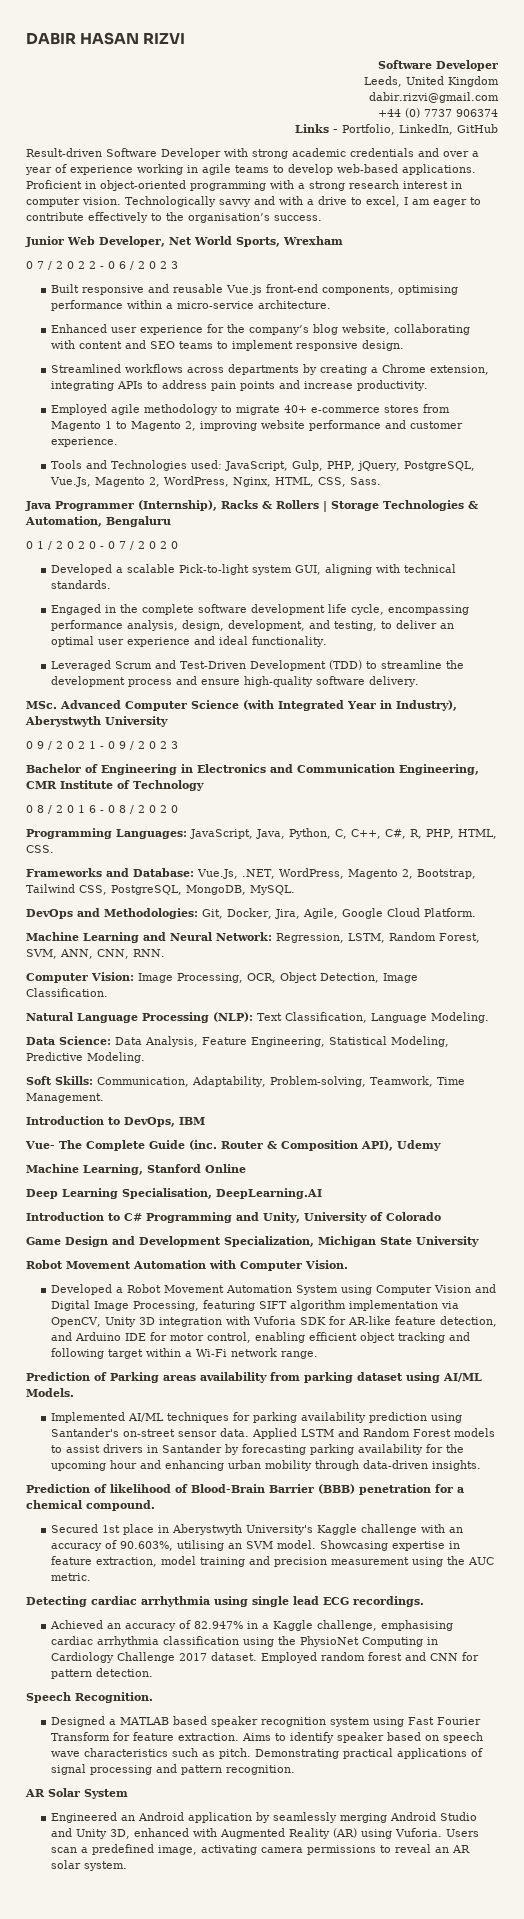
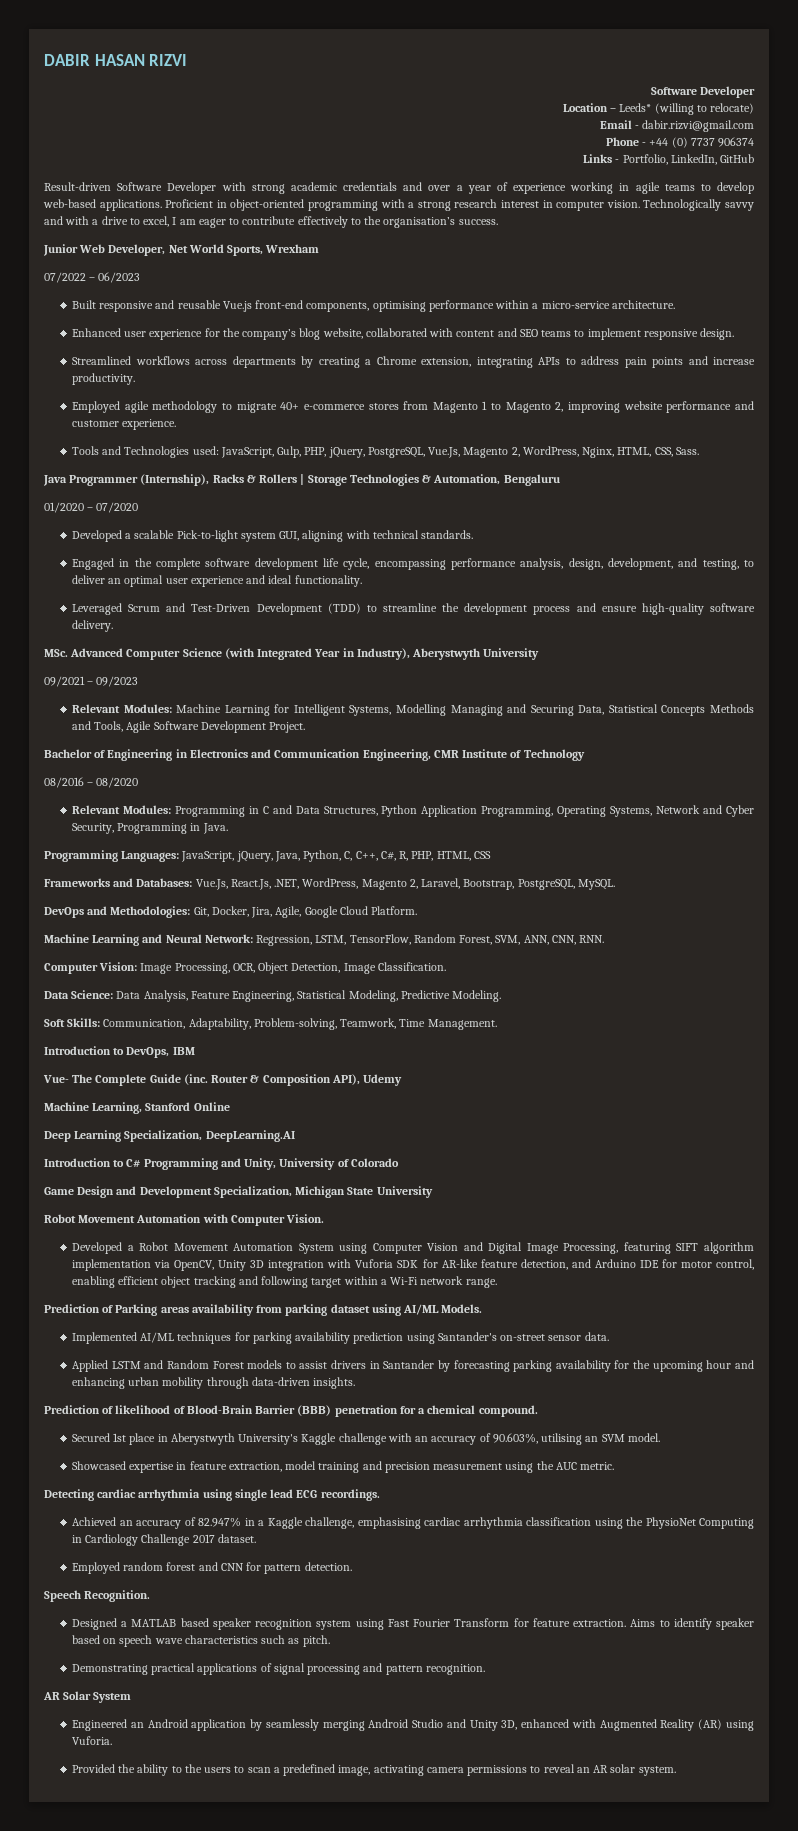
- Leeds, United Kingdom
- dabir.rizvi@gmail.com
+ Location – Leeds* (willing to relocate)
+ Email - dabir.rizvi@gmail.com
- +44 (0) 7737 906374
+ Phone - +44 (0) 7737 906374
- 0 7 / 2 0 2 2 - 0 6 / 2 0 2 3
+ 07/2022 – 06/2023
- Enhanced user experience for the company’s blog website, collaborating with content and SEO teams to implement responsive design.
+ Enhanced user experience for the company’s blog website, collaborated with content and SEO teams to implement responsive design.
- 0 1 / 2 0 2 0 - 0 7 / 2 0 2 0
+ 01/2020 – 07/2020
- 0 9 / 2 0 2 1 - 0 9 / 2 0 2 3
+ 09/2021 – 09/2023
+ Relevant Modules: Machine Learning for Intelligent Systems, Modelling Managing and Securing Data, Statistical Concepts Methods and Tools, Agile Software Development Project.
- 0 8 / 2 0 1 6 - 0 8 / 2 0 2 0
+ 08/2016 – 08/2020
+ Relevant Modules: Programming in C and Data Structures, Python Application Programming, Operating Systems, Network and Cyber Security, Programming in Java.
- Programming Languages: JavaScript, Java, Python, C, C++, C#, R, PHP, HTML, CSS.
+ Programming Languages: JavaScript, jQuery, Java, Python, C, C++, C#, R, PHP, HTML, CSS
- Frameworks and Database: Vue.Js, .NET, WordPress, Magento 2, Bootstrap, Tailwind CSS, PostgreSQL, MongoDB, MySQL.
+ Frameworks and Databases: Vue.Js, React.Js, .NET, WordPress, Magento 2, Laravel, Bootstrap, PostgreSQL, MySQL.
- Machine Learning and Neural Network: Regression, LSTM, Random Forest, SVM, ANN, CNN, RNN.
+ Machine Learning and Neural Network: Regression, LSTM, TensorFlow, Random Forest, SVM, ANN, CNN, RNN.
- Natural Language Processing (NLP): Text Classification, Language Modeling.
- Deep Learning Specialisation, DeepLearning.AI
+ Deep Learning Specialization, DeepLearning.AI
- Implemented AI/ML techniques for parking availability prediction using Santander's on-street sensor data. Applied LSTM and Random Forest models to assist drivers in Santander by forecasting parking availability for the upcoming hour and enhancing urban mobility through data-driven insights.
+ Implemented AI/ML techniques for parking availability prediction using Santander's on-street sensor data.
+ Applied LSTM and Random Forest models to assist drivers in Santander by forecasting parking availability for the upcoming hour and enhancing urban mobility through data-driven insights.
- Secured 1st place in Aberystwyth University's Kaggle challenge with an accuracy of 90.603%, utilising an SVM model. Showcasing expertise in feature extraction, model training and precision measurement using the AUC metric.
+ Secured 1st place in Aberystwyth University's Kaggle challenge with an accuracy of 90.603%, utilising an SVM model.
+ Showcased expertise in feature extraction, model training and precision measurement using the AUC metric.
- Achieved an accuracy of 82.947% in a Kaggle challenge, emphasising cardiac arrhythmia classification using the PhysioNet Computing in Cardiology Challenge 2017 dataset. Employed random forest and CNN for pattern detection.
+ Achieved an accuracy of 82.947% in a Kaggle challenge, emphasising cardiac arrhythmia classification using the PhysioNet Computing in Cardiology Challenge 2017 dataset.
+ Employed random forest and CNN for pattern detection.
- Aims to identify speaker based on speech wave characteristics such as pitch. Demonstrating practical applications of signal processing and pattern recognition.
+ Aims to identify speaker based on speech wave characteristics such as pitch.
+ Demonstrating practical applications of signal processing and pattern recognition.
- Engineered an Android application by seamlessly merging Android Studio and Unity 3D, enhanced with Augmented Reality (AR) using Vuforia. Users scan a predefined image, activating camera permissions to reveal an AR solar system.
+ Engineered an Android application by seamlessly merging Android Studio and Unity 3D, enhanced with Augmented Reality (AR) using Vuforia.
+ Provided the ability to the users to scan a predefined image, activating camera permissions to reveal an AR solar system.

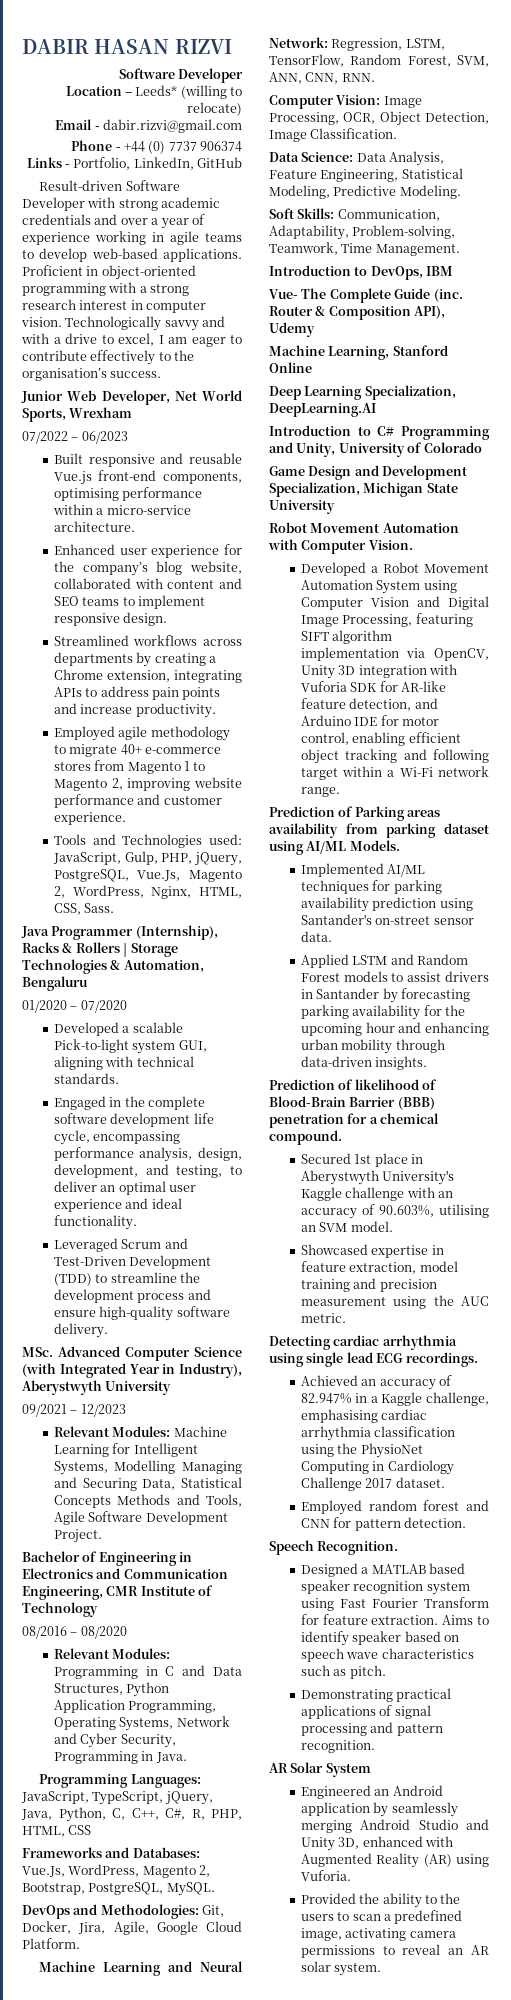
- 09/2021 – 09/2023
+ 09/2021 – 12/2023
- Programming Languages: JavaScript, jQuery, Java, Python, C, C++, C#, R, PHP, HTML, CSS
+ Programming Languages: JavaScript, TypeScript, jQuery, Java, Python, C, C++, C#, R, PHP, HTML, CSS
- Frameworks and Databases: Vue.Js, React.Js, .NET, WordPress, Magento 2, Laravel, Bootstrap, PostgreSQL, MySQL.
+ Frameworks and Databases: Vue.Js, WordPress, Magento 2, Bootstrap, PostgreSQL, MySQL.

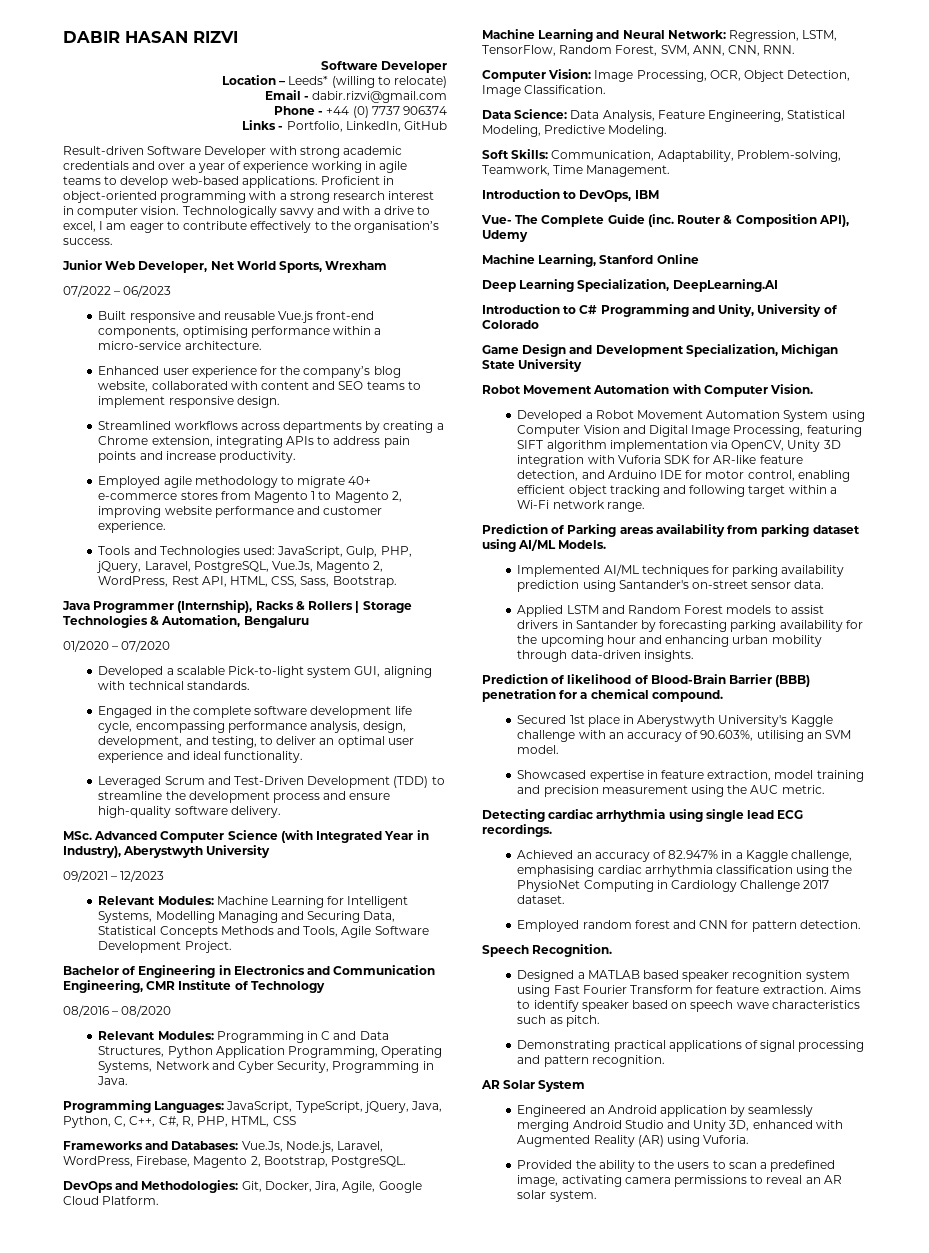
- Tools and Technologies used: JavaScript, Gulp, PHP, jQuery, PostgreSQL, Vue.Js, Magento 2, WordPress, Nginx, HTML, CSS, Sass.
+ Tools and Technologies used: JavaScript, Gulp, PHP, jQuery, Laravel, PostgreSQL, Vue.Js, Magento 2, WordPress, Rest API, HTML, CSS, Sass, Bootstrap.
- Frameworks and Databases: Vue.Js, WordPress, Magento 2, Bootstrap, PostgreSQL, MySQL.
+ Frameworks and Databases: Vue.Js, Node.js, Laravel, WordPress, Firebase, Magento 2, Bootstrap, PostgreSQL.

